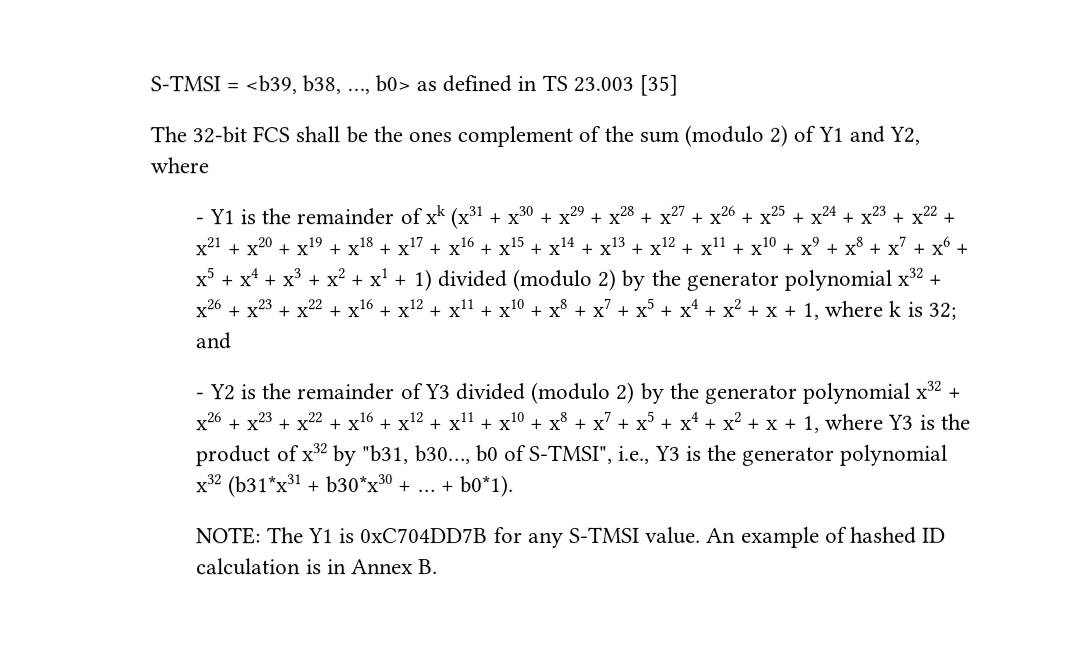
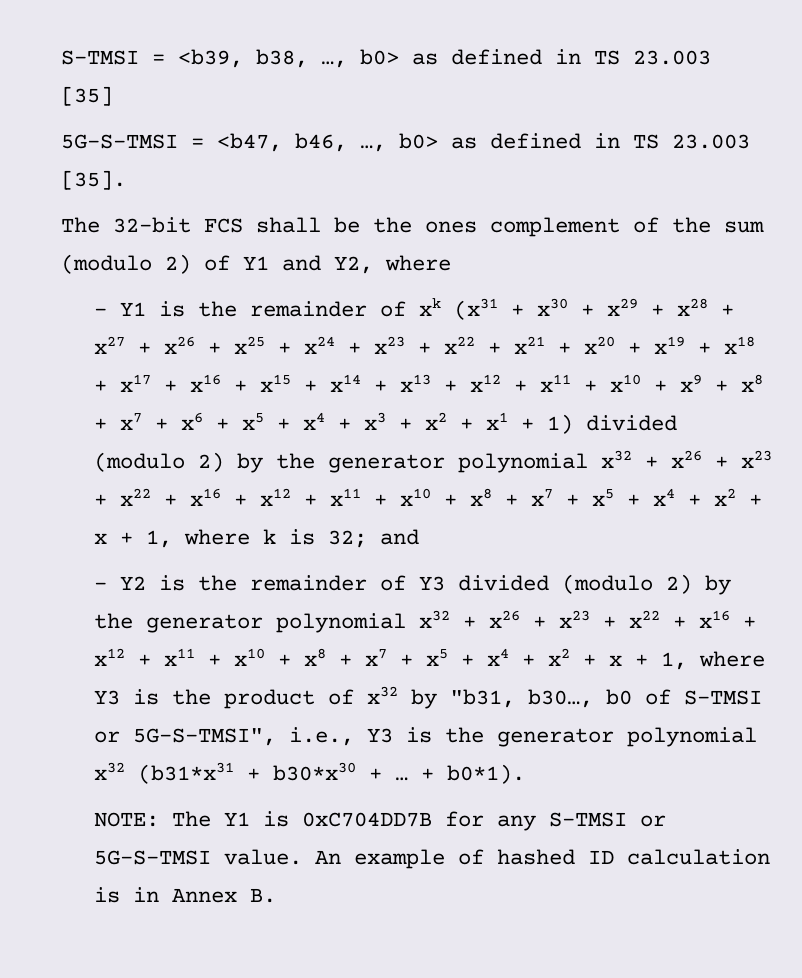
+ 5G-S-TMSI = <b47, b46, …, b0> as defined in TS 23.003 [35].
- - Y2 is the remainder of Y3 divided (modulo 2) by the generator polynomial x32 + x26 + x23 + x22 + x16 + x12 + x11 + x10 + x8 + x7 + x5 + x4 + x2 + x + 1, where Y3 is the product of x32 by "b31, b30…, b0 of S-TMSI", i.e., Y3 is the generator polynomial x32 (b31*x31 + b30*x30 + …
+ - Y2 is the remainder of Y3 divided (modulo 2) by the generator polynomial x32 + x26 + x23 + x22 + x16 + x12 + x11 + x10 + x8 + x7 + x5 + x4 + x2 + x + 1, where Y3 is the product of x32 by "b31, b30…, b0 of S-TMSI or 5G-S-TMSI", i.e., Y3 is the generator polynomial x32 (b31*x31 + b30*x30 + …
- NOTE: The Y1 is 0xC704DD7B for any S-TMSI value.
+ NOTE: The Y1 is 0xC704DD7B for any S-TMSI or 5G-S-TMSI value.

